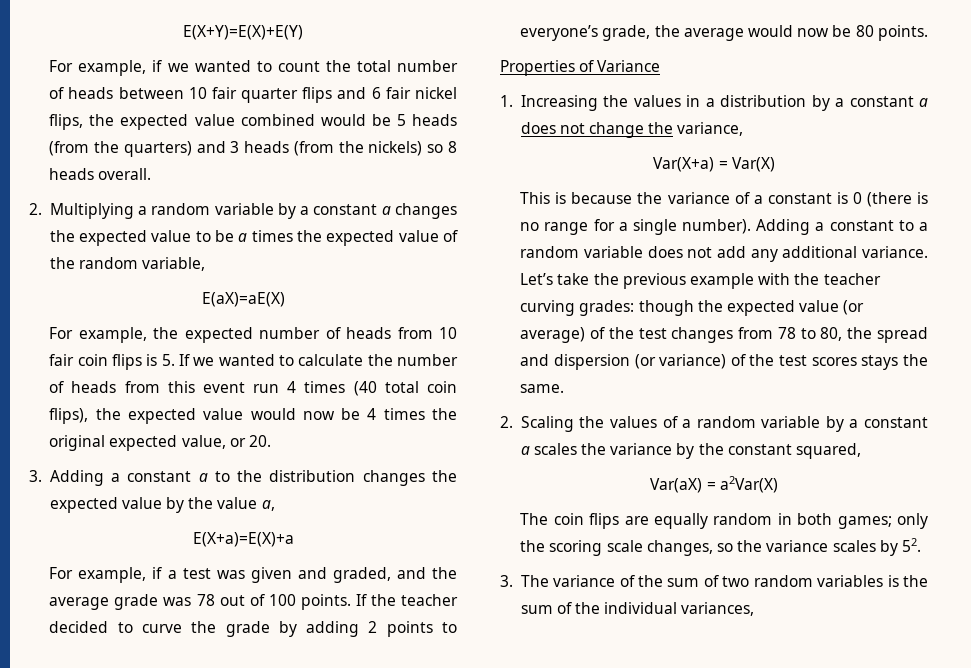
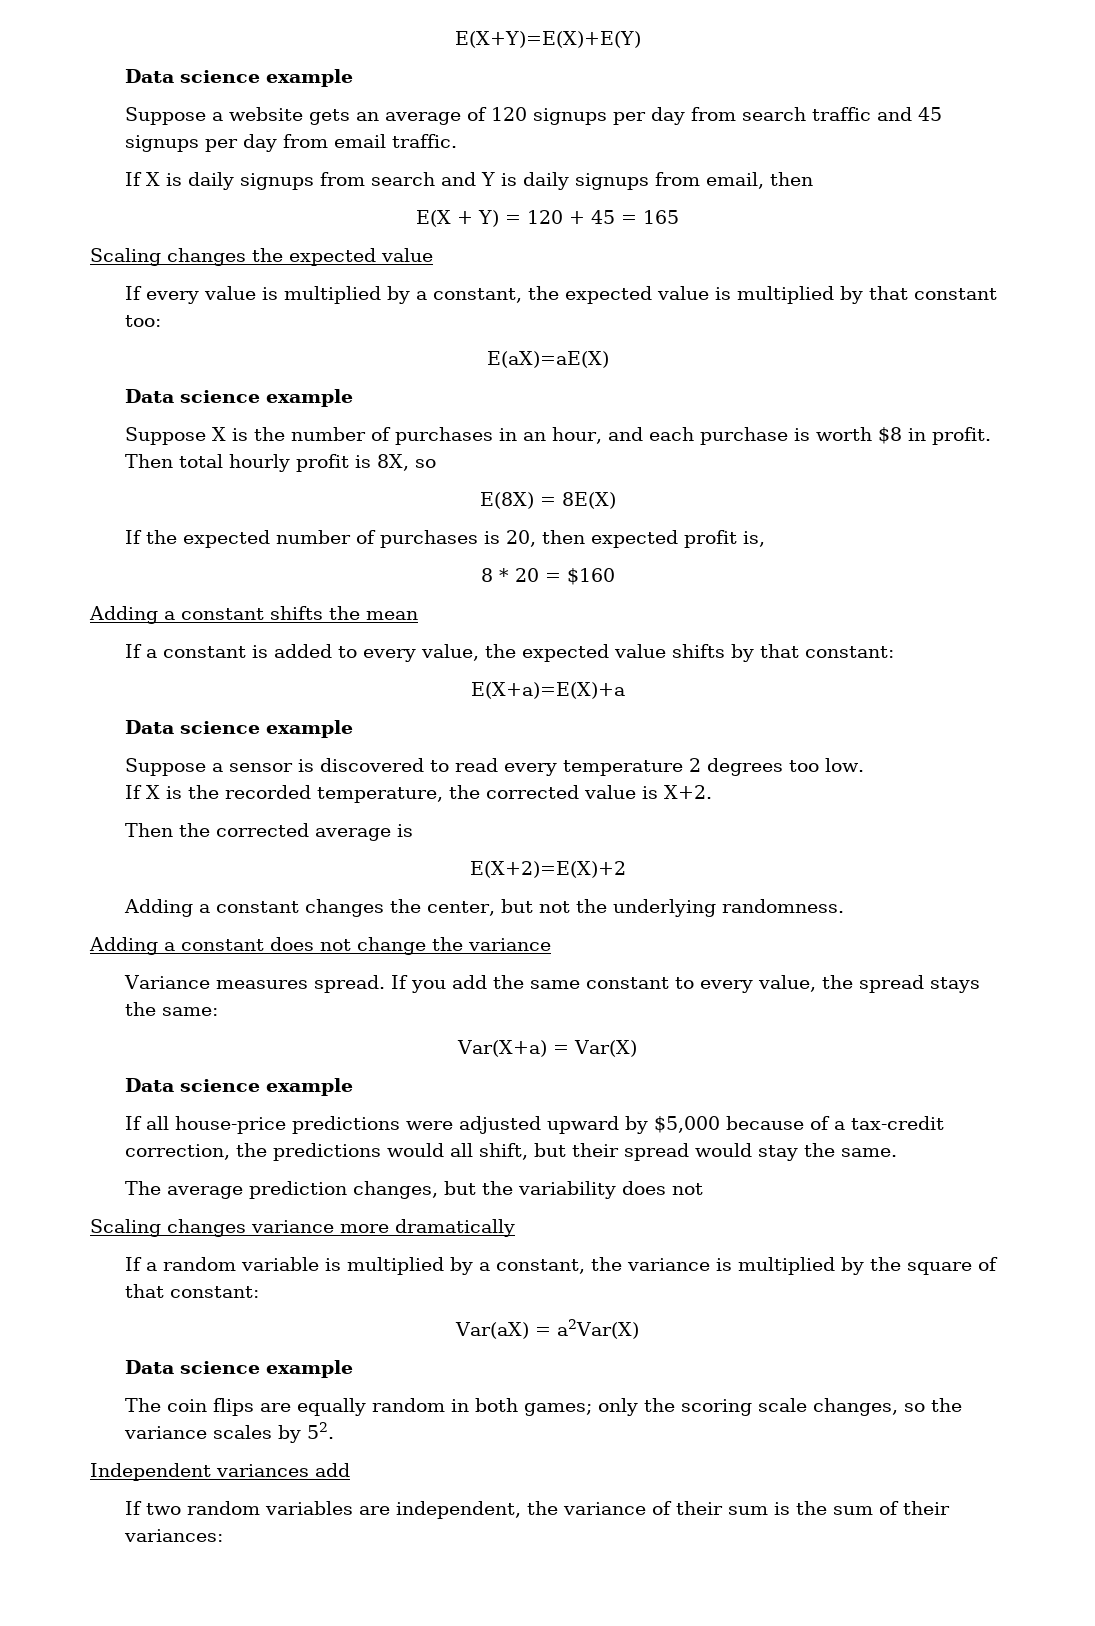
  E(X+Y)=E(X)+E(Y)
- For example, if we wanted to count the total number of heads between 10 fair quarter flips and 6 fair nickel flips, the expected value combined would be 5 heads (from the quarters) and 3 heads (from the nickels) so 8 heads overall.
- 2. Multiplying a random variable by a constant a changes the expected value to be a times the expected value of the random variable,
+ Data science example
+ Suppose a website gets an average of 120 signups per day from search traffic and 45 signups per day from email traffic.
+ If X is daily signups from search and Y is daily signups from email, then
+ E(X + Y) = 120 + 45 = 165
+ Scaling changes the expected value
+ If every value is multiplied by a constant, the expected value is multiplied by that constant too:
  E(aX)=aE(X)
- For example, the expected number of heads from 10 fair coin flips is 5. If we wanted to calculate the number of heads from this event run 4 times (40 total coin flips), the expected value would now be 4 times the original expected value, or 20.
- 3. Adding a constant a to the distribution changes the expected value by the value a,
+ Data science example
+ Suppose X is the number of purchases in an hour, and each purchase is worth $8 in profit. Then total hourly profit is 8X, so
+ E(8X) = 8E(X)
+ If the expected number of purchases is 20, then expected profit is,
+ 8 * 20 = $160
+ Adding a constant shifts the mean
+ If a constant is added to every value, the expected value shifts by that constant:
  E(X+a)=E(X)+a
- For example, if a test was given and graded, and the average grade was 78 out of 100 points. If the teacher decided to curve the grade by adding 2 points to everyone’s grade, the average would now be 80 points.
- Properties of Variance
- 1. Increasing the values in a distribution by a constant a does not change the variance,
+ Data science example
+ Suppose a sensor is discovered to read every temperature 2 degrees too low.
+ If X is the recorded temperature, the corrected value is X+2.
+ Then the corrected average is
+ E(X+2)=E(X)+2
+ Adding a constant changes the center, but not the underlying randomness.
+ Adding a constant does not change the variance
+ Variance measures spread. If you add the same constant to every value, the spread stays the same:
  Var(X+a) = Var(X)
- This is because the variance of a constant is 0 (there is no range for a single number). Adding a constant to a random variable does not add any additional variance. Let’s take the previous example with the teacher curving grades: though the expected value (or average) of the test changes from 78 to 80, the spread and dispersion (or variance) of the test scores stays the same.
- 2. Scaling the values of a random variable by a constant a scales the variance by the constant squared,
+ Data science example
+ If all house-price predictions were adjusted upward by $5,000 because of a tax-credit correction, the predictions would all shift, but their spread would stay the same.
+ The average prediction changes, but the variability does not
+ Scaling changes variance more dramatically
+ If a random variable is multiplied by a constant, the variance is multiplied by the square of that constant:
  Var(aX) = a2Var(X)
+ Data science example
- 3. The variance of the sum of two random variables is the sum of the individual variances,
+ Independent variances add
+ If two random variables are independent, the variance of their sum is the sum of their variances:

